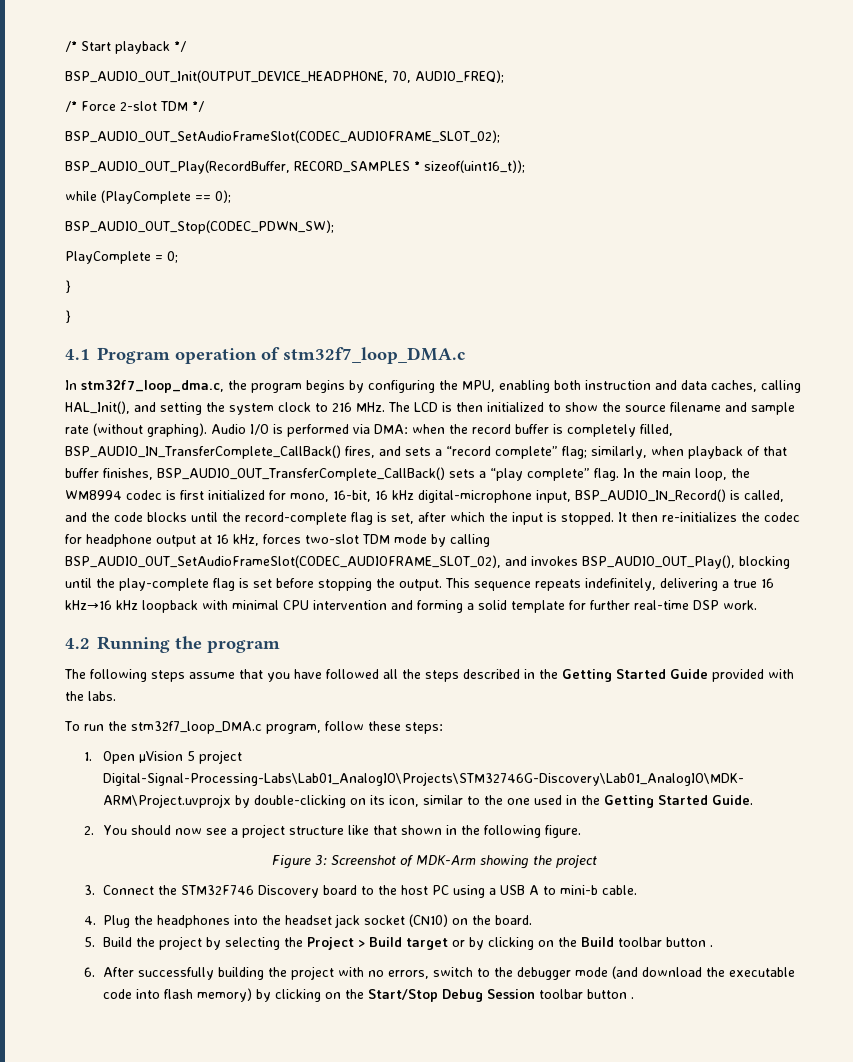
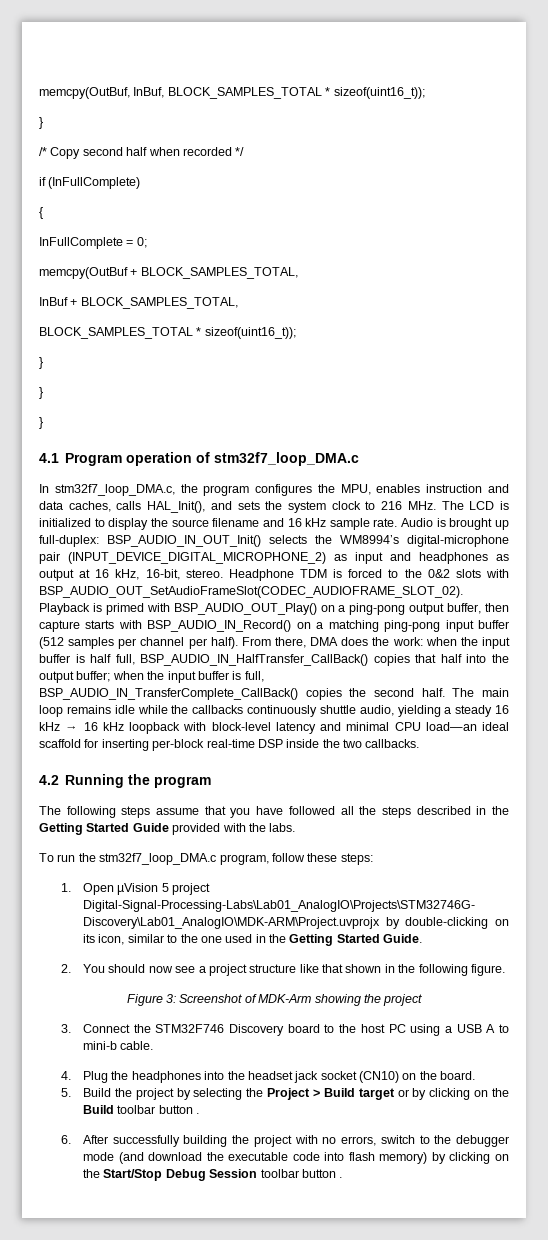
- /* Start playback */
- BSP_AUDIO_OUT_Init(OUTPUT_DEVICE_HEADPHONE, 70, AUDIO_FREQ);
- /* Force 2-slot TDM */
- BSP_AUDIO_OUT_SetAudioFrameSlot(CODEC_AUDIOFRAME_SLOT_02);
- BSP_AUDIO_OUT_Play(RecordBuffer, RECORD_SAMPLES * sizeof(uint16_t));
- while (PlayComplete == 0);
- BSP_AUDIO_OUT_Stop(CODEC_PDWN_SW);
- PlayComplete = 0;
+ memcpy(OutBuf, InBuf, BLOCK_SAMPLES_TOTAL * sizeof(uint16_t));
+ }
+ /* Copy second half when recorded */
+ if (InFullComplete)
+ {
+ InFullComplete = 0;
+ memcpy(OutBuf + BLOCK_SAMPLES_TOTAL,
+ InBuf + BLOCK_SAMPLES_TOTAL,
+ BLOCK_SAMPLES_TOTAL * sizeof(uint16_t));
+ }
- In stm32f7_loop_dma.c, the program begins by configuring the MPU, enabling both instruction and data caches, calling HAL_Init(), and setting the system clock to 216 MHz. The LCD is then initialized to show the source filename and sample rate (without graphing). Audio I/O is performed via DMA: when the record buffer is completely filled, BSP_AUDIO_IN_TransferComplete_CallBack() fires, and sets a “record complete” flag; similarly, when playback of that buffer finishes, BSP_AUDIO_OUT_TransferComplete_CallBack() sets a “play complete” flag. In the main loop, the WM8994 codec is first initialized for mono, 16-bit, 16 kHz digital-microphone input, BSP_AUDIO_IN_Record() is called, and the code blocks until the record-complete flag is set, after which the input is stopped. It then re-initializes the codec for headphone output at 16 kHz, forces two-slot TDM mode by calling BSP_AUDIO_OUT_SetAudioFrameSlot(CODEC_AUDIOFRAME_SLOT_02), and invokes BSP_AUDIO_OUT_Play(), blocking until the play-complete flag is set before stopping the output. This sequence repeats indefinitely, delivering a true 16 kHz→16 kHz loopback with minimal CPU intervention and forming a solid template for further real-time DSP work.
+ In stm32f7_loop_DMA.c, the program configures the MPU, enables instruction and data caches, calls HAL_Init(), and sets the system clock to 216 MHz. The LCD is initialized to display the source filename and 16 kHz sample rate. Audio is brought up full-duplex: BSP_AUDIO_IN_OUT_Init() selects the WM8994’s digital-microphone pair (INPUT_DEVICE_DIGITAL_MICROPHONE_2) as input and headphones as output at 16 kHz, 16-bit, stereo. Headphone TDM is forced to the 0&2 slots with BSP_AUDIO_OUT_SetAudioFrameSlot(CODEC_AUDIOFRAME_SLOT_02). Playback is primed with BSP_AUDIO_OUT_Play() on a ping-pong output buffer, then capture starts with BSP_AUDIO_IN_Record() on a matching ping-pong input buffer (512 samples per channel per half). From there, DMA does the work: when the input buffer is half full, BSP_AUDIO_IN_HalfTransfer_CallBack() copies that half into the output buffer; when the input buffer is full, BSP_AUDIO_IN_TransferComplete_CallBack() copies the second half. The main loop remains idle while the callbacks continuously shuttle audio, yielding a steady 16 kHz → 16 kHz loopback with block-level latency and minimal CPU load—an ideal scaffold for inserting per-block real-time DSP inside the two callbacks.

